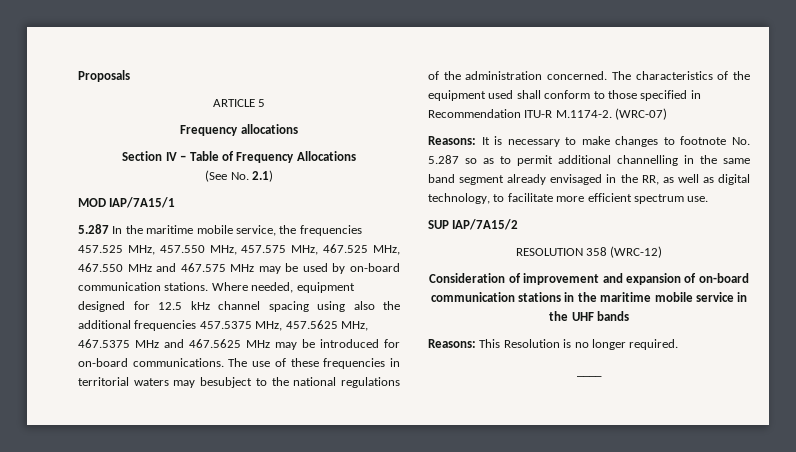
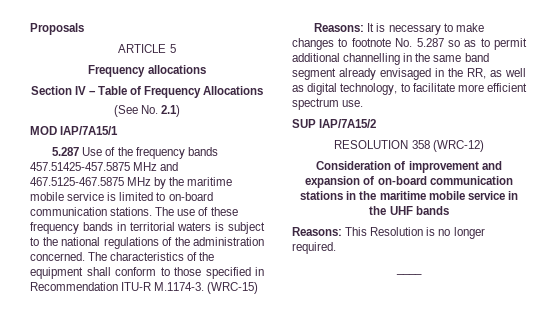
- 5.287 In the maritime mobile service, the frequencies 457.525 MHz, 457.550 MHz, 457.575 MHz, 467.525 MHz, 467.550 MHz and 467.575 MHz may be used by on-board communication stations. Where needed, equipment designed for 12.5 kHz channel spacing using also the additional frequencies 457.5375 MHz, 457.5625 MHz, 467.5375 MHz and 467.5625 MHz may be introduced for on-board communications.
+ 5.287 Use of the frequency bands 457.51425-457.5875 MHz and 467.5125-467.5875 MHz by the maritime mobile service is limited to on-board communication stations.
- The use of these frequencies in territorial waters may besubject to the national regulations of the administration concerned.
+ The use of these frequency bands in territorial waters is subject to the national regulations of the administration concerned.
- The characteristics of the equipment used shall conform to those specified in Recommendation ITU-R M.1174-2. (WRC-07)
+ The characteristics of the equipment shall conform to those specified in Recommendation ITU-R M.1174-3. (WRC-15)

